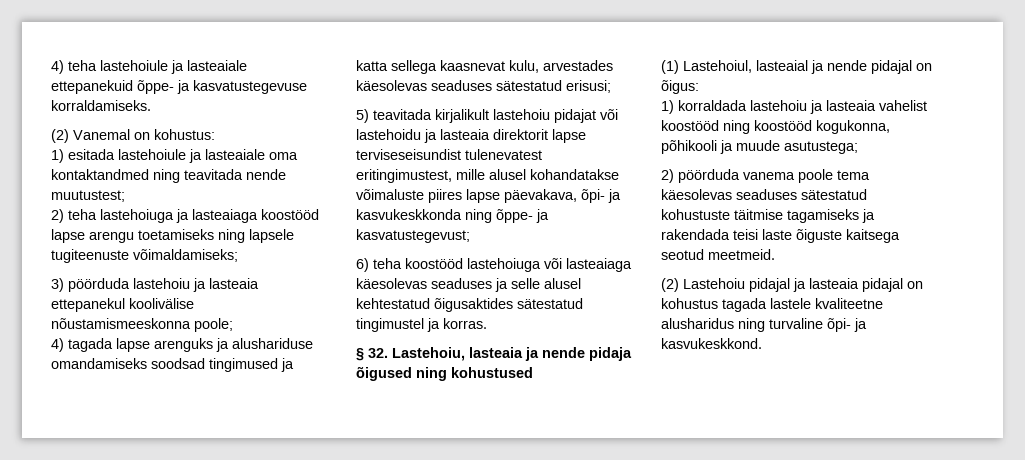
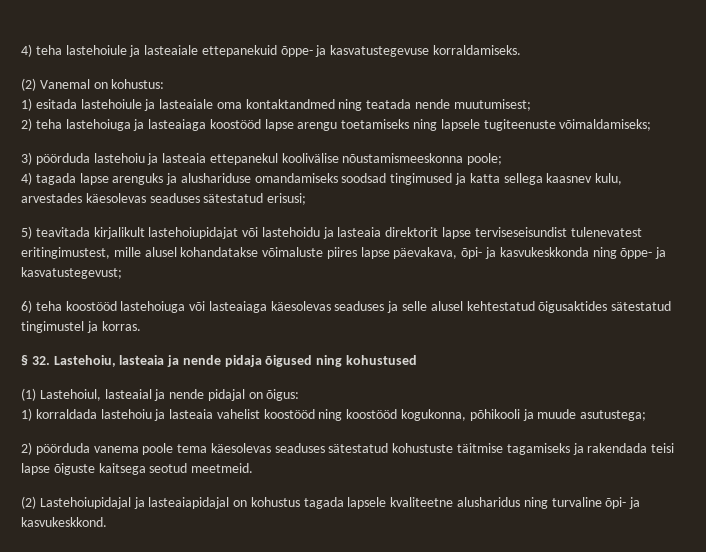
- 1) esitada lastehoiule ja lasteaiale oma kontaktandmed ning teavitada nende muutustest;
+ 1) esitada lastehoiule ja lasteaiale oma kontaktandmed ning teatada nende muutumisest;
- 4) tagada lapse arenguks ja alushariduse omandamiseks soodsad tingimused ja katta sellega kaasnevat kulu, arvestades käesolevas seaduses sätestatud erisusi;
+ 4) tagada lapse arenguks ja alushariduse omandamiseks soodsad tingimused ja katta sellega kaasnev kulu, arvestades käesolevas seaduses sätestatud erisusi;
- 5) teavitada kirjalikult lastehoiu pidajat või lastehoidu ja lasteaia direktorit lapse terviseseisundist tulenevatest eritingimustest, mille alusel kohandatakse võimaluste piires lapse päevakava, õpi- ja kasvukeskkonda ning õppe- ja kasvatustegevust;
+ 5) teavitada kirjalikult lastehoiupidajat või lastehoidu ja lasteaia direktorit lapse terviseseisundist tulenevatest eritingimustest, mille alusel kohandatakse võimaluste piires lapse päevakava, õpi- ja kasvukeskkonda ning õppe- ja kasvatustegevust;
- 2) pöörduda vanema poole tema käesolevas seaduses sätestatud kohustuste täitmise tagamiseks ja rakendada teisi laste õiguste kaitsega seotud meetmeid.
+ 2) pöörduda vanema poole tema käesolevas seaduses sätestatud kohustuste täitmise tagamiseks ja rakendada teisi lapse õiguste kaitsega seotud meetmeid.
- (2) Lastehoiu pidajal ja lasteaia pidajal on kohustus tagada lastele kvaliteetne alusharidus ning turvaline õpi- ja kasvukeskkond.
+ (2) Lastehoiupidajal ja lasteaiapidajal on kohustus tagada lapsele kvaliteetne alusharidus ning turvaline õpi- ja kasvukeskkond.

